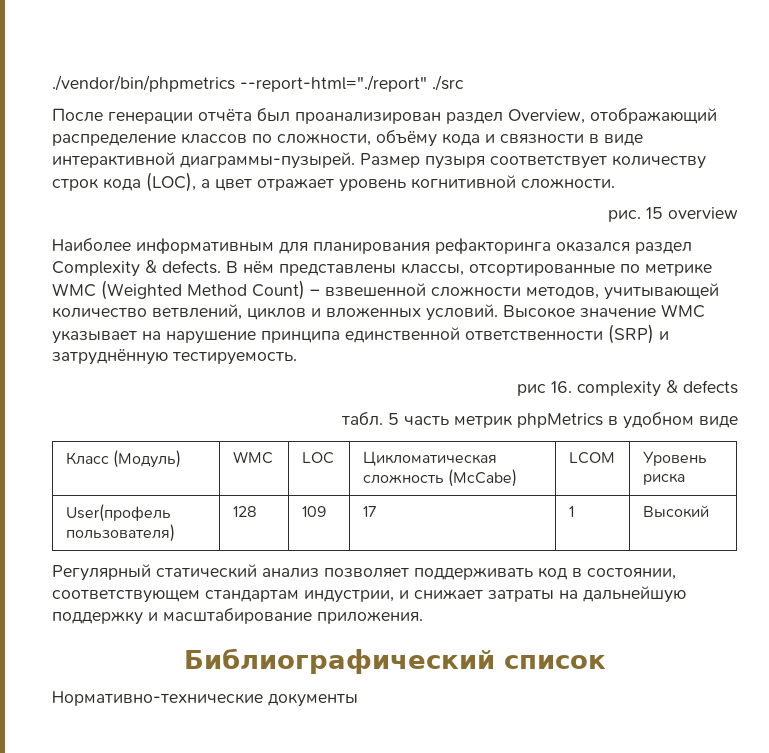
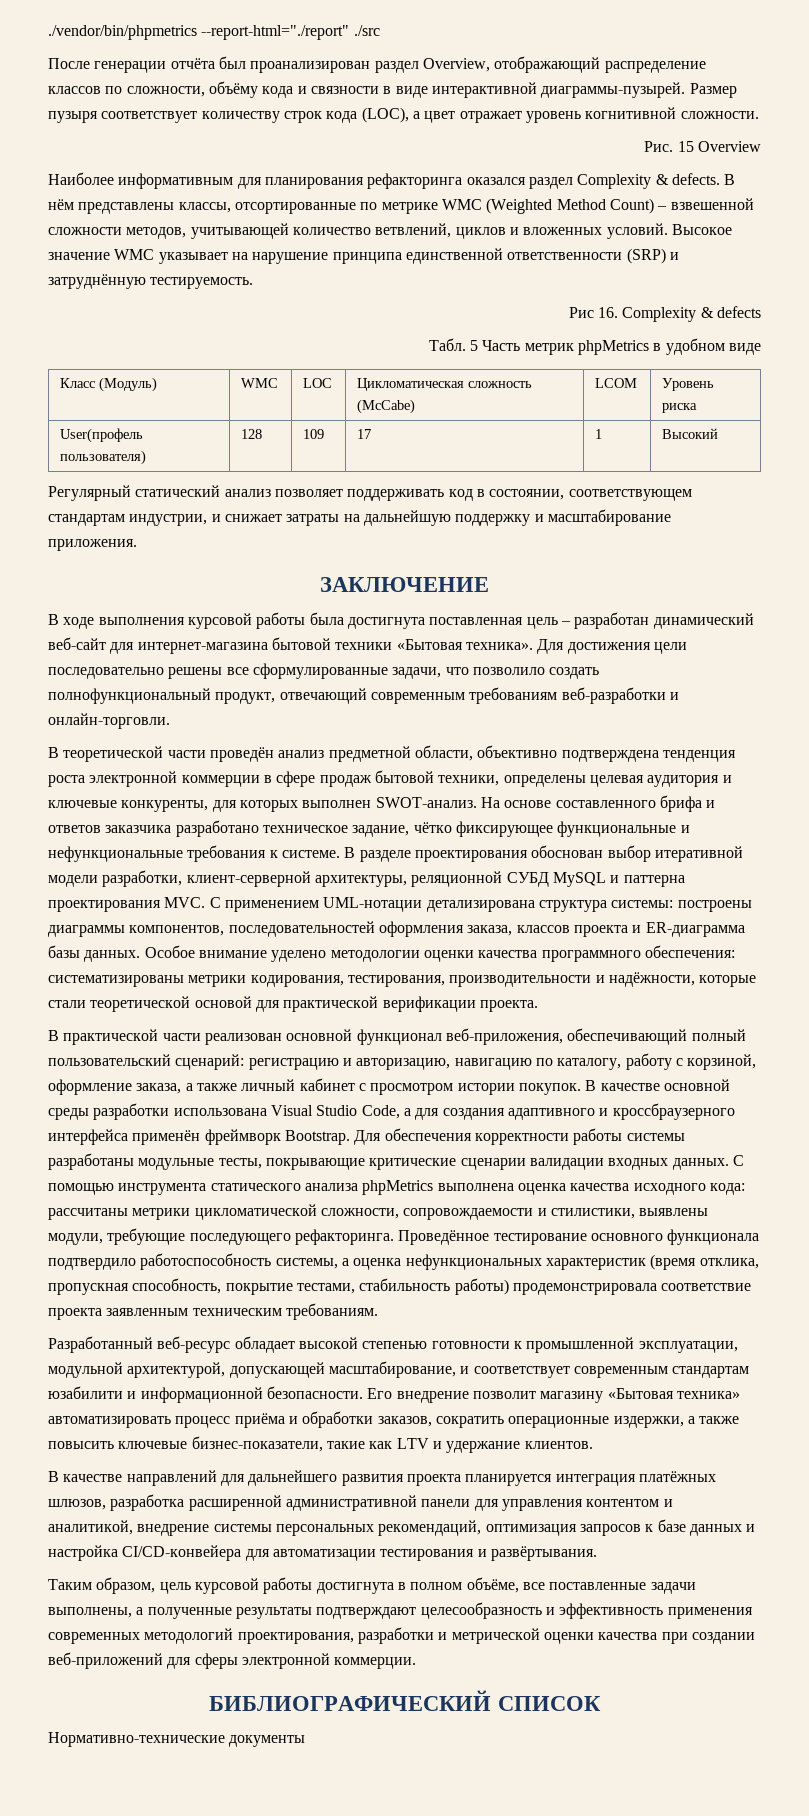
- рис. 15 overview
+ Рис. 15 Оverview
- рис 16. complexity & defects
+ Рис 16. Сomplexity & defects
- табл. 5 часть метрик phpMetrics в удобном виде
+ Табл. 5 Часть метрик phpMetrics в удобном виде
- Библиографический список
+ ЗАКЛЮЧЕНИЕ
+ В ходе выполнения курсовой работы была достигнута поставленная цель – разработан динамический веб-сайт для интернет-магазина бытовой техники «Бытовая техника». Для достижения цели последовательно решены все сформулированные задачи, что позволило создать полнофункциональный продукт, отвечающий современным требованиям веб-разработки и онлайн-торговли.
+ В теоретической части проведён анализ предметной области, объективно подтверждена тенденция роста электронной коммерции в сфере продаж бытовой техники, определены целевая аудитория и ключевые конкуренты, для которых выполнен SWOT-анализ. На основе составленного брифа и ответов заказчика разработано техническое задание, чётко фиксирующее функциональные и нефункциональные требования к системе. В разделе проектирования обоснован выбор итеративной модели разработки, клиент-серверной архитектуры, реляционной СУБД MySQL и паттерна проектирования MVC. С применением UML-нотации детализирована структура системы: построены диаграммы компонентов, последовательностей оформления заказа, классов проекта и ER-диаграмма базы данных. Особое внимание уделено методологии оценки качества программного обеспечения: систематизированы метрики кодирования, тестирования, производительности и надёжности, которые стали теоретической основой для практической верификации проекта.
+ В практической части реализован основной функционал веб-приложения, обеспечивающий полный пользовательский сценарий: регистрацию и авторизацию, навигацию по каталогу, работу с корзиной, оформление заказа, а также личный кабинет с просмотром истории покупок. В качестве основной среды разработки использована Visual Studio Code, а для создания адаптивного и кроссбраузерного интерфейса применён фреймворк Bootstrap. Для обеспечения корректности работы системы разработаны модульные тесты, покрывающие критические сценарии валидации входных данных. С помощью инструмента статического анализа phpMetrics выполнена оценка качества исходного кода: рассчитаны метрики цикломатической сложности, сопровождаемости и стилистики, выявлены модули, требующие последующего рефакторинга. Проведённое тестирование основного функционала подтвердило работоспособность системы, а оценка нефункциональных характеристик (время отклика, пропускная способность, покрытие тестами, стабильность работы) продемонстрировала соответствие проекта заявленным техническим требованиям.
+ Разработанный веб-ресурс обладает высокой степенью готовности к промышленной эксплуатации, модульной архитектурой, допускающей масштабирование, и соответствует современным стандартам юзабилити и информационной безопасности. Его внедрение позволит магазину «Бытовая техника» автоматизировать процесс приёма и обработки заказов, сократить операционные издержки, а также повысить ключевые бизнес-показатели, такие как LTV и удержание клиентов.
+ В качестве направлений для дальнейшего развития проекта планируется интеграция платёжных шлюзов, разработка расширенной административной панели для управления контентом и аналитикой, внедрение системы персональных рекомендаций, оптимизация запросов к базе данных и настройка CI/CD-конвейера для автоматизации тестирования и развёртывания.
+ Таким образом, цель курсовой работы достигнута в полном объёме, все поставленные задачи выполнены, а полученные результаты подтверждают целесообразность и эффективность применения современных методологий проектирования, разработки и метрической оценки качества при создании веб-приложений для сферы электронной коммерции.
+ БИБЛИОГРАФИЧЕСКИЙ СПИСОК

